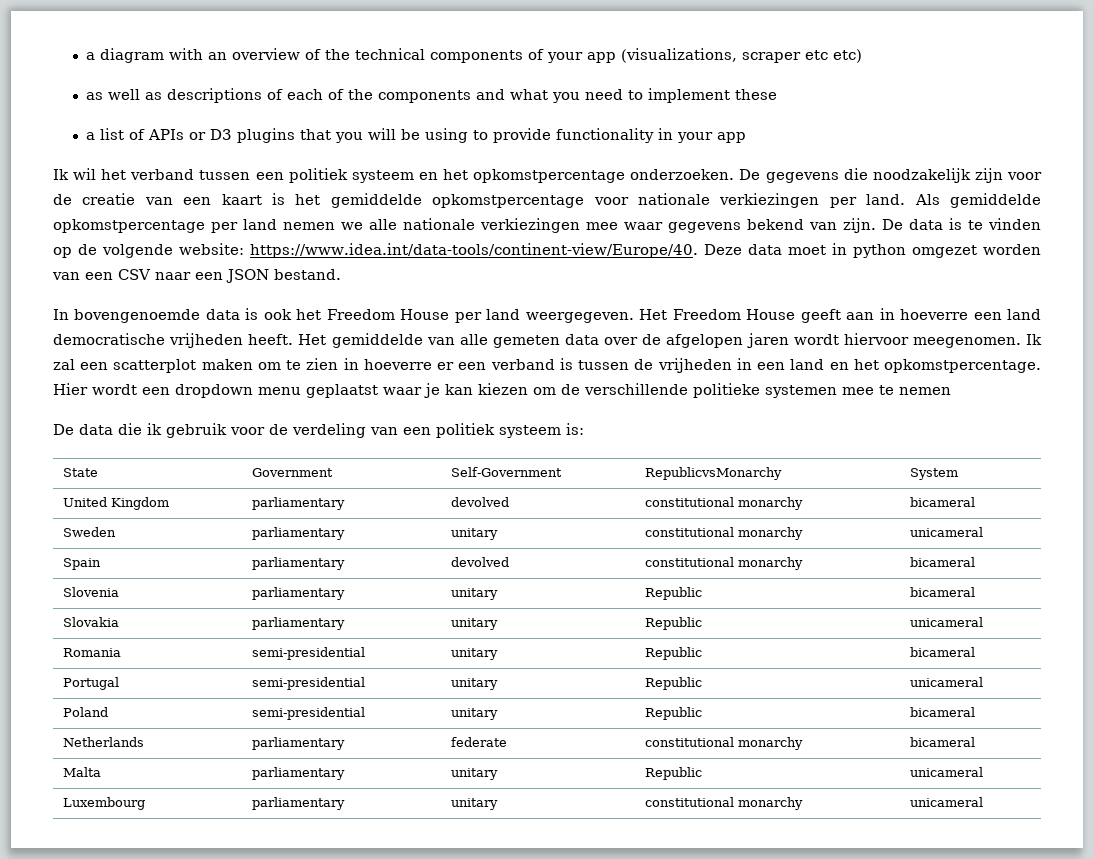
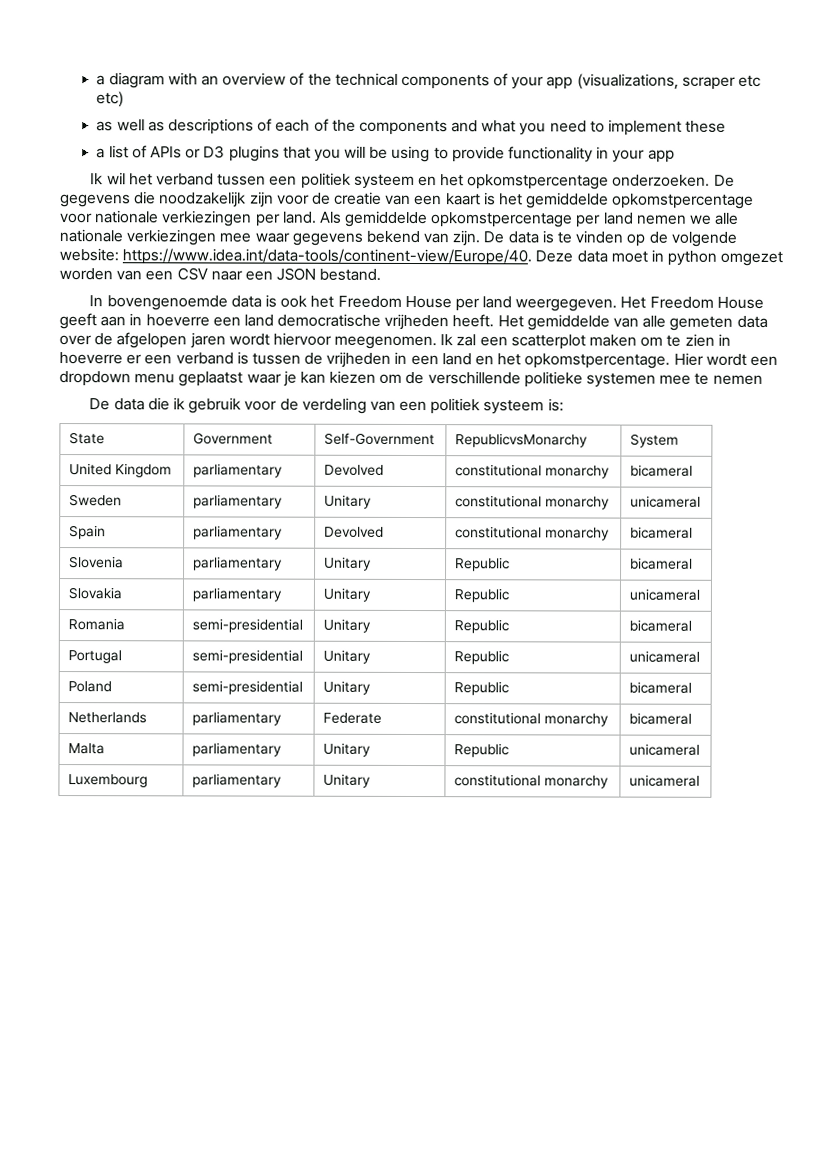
- United Kingdom | parliamentary | devolved | constitutional monarchy | bicameral
+ United Kingdom | parliamentary | Devolved | constitutional monarchy | bicameral
- Sweden | parliamentary | unitary | constitutional monarchy | unicameral
+ Sweden | parliamentary | Unitary | constitutional monarchy | unicameral
- Spain | parliamentary | devolved | constitutional monarchy | bicameral
+ Spain | parliamentary | Devolved | constitutional monarchy | bicameral
- Slovenia | parliamentary | unitary | Republic | bicameral
+ Slovenia | parliamentary | Unitary | Republic | bicameral
- Slovakia | parliamentary | unitary | Republic | unicameral
+ Slovakia | parliamentary | Unitary | Republic | unicameral
- Romania | semi-presidential | unitary | Republic | bicameral
+ Romania | semi-presidential | Unitary | Republic | bicameral
- Portugal | semi-presidential | unitary | Republic | unicameral
+ Portugal | semi-presidential | Unitary | Republic | unicameral
- Poland | semi-presidential | unitary | Republic | bicameral
+ Poland | semi-presidential | Unitary | Republic | bicameral
- Netherlands | parliamentary | federate | constitutional monarchy | bicameral
+ Netherlands | parliamentary | Federate | constitutional monarchy | bicameral
- Malta | parliamentary | unitary | Republic | unicameral
+ Malta | parliamentary | Unitary | Republic | unicameral
- Luxembourg | parliamentary | unitary | constitutional monarchy | unicameral
+ Luxembourg | parliamentary | Unitary | constitutional monarchy | unicameral

